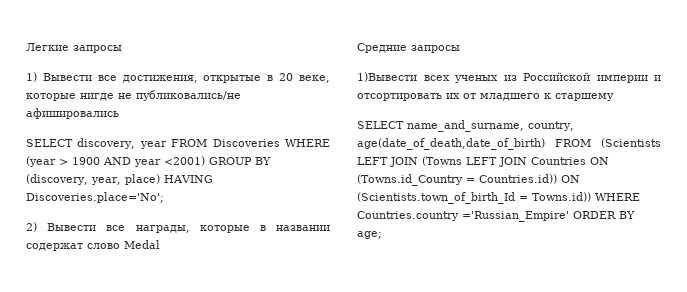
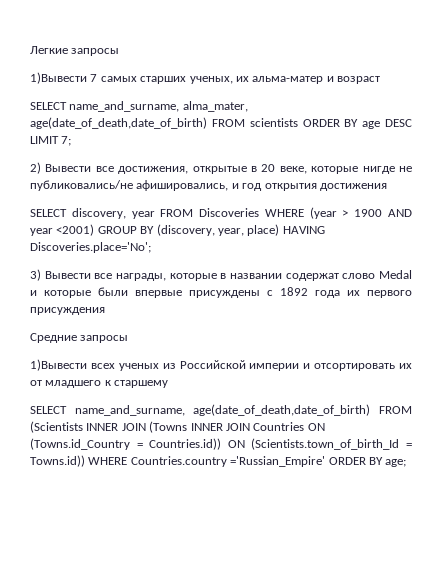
- 1) Вывести все достижения, открытые в 20 веке, которые нигде не публиковались/не афишировались
+ 1)Вывести 7 самых старших ученых, их альма-матер и возраст
+ SELECT name_and_surname, alma_mater, age(date_of_death,date_of_birth) FROM scientists ORDER BY age DESC LIMIT 7;
+ 2) Вывести все достижения, открытые в 20 веке, которые нигде не публиковались/не афишировались, и год открытия достижения
- 2) Вывести все награды, которые в названии содержат слово Medal
+ 3) Вывести все награды, которые в названии содержат слово Medal и которые были впервые присуждены с 1892 года их первого присуждения
- SELECT name_and_surname, country, age(date_of_death,date_of_birth) FROM (Scientists LEFT JOIN (Towns LEFT JOIN Countries ON (Towns.id_Country = Countries.id)) ON (Scientists.town_of_birth_Id = Towns.id)) WHERE Countries.country ='Russian_Empire' ORDER BY age;
+ SELECT name_and_surname, age(date_of_death,date_of_birth) FROM (Scientists INNER JOIN (Towns INNER JOIN Countries ON (Towns.id_Country = Countries.id)) ON (Scientists.town_of_birth_Id = Towns.id)) WHERE Countries.country ='Russian_Empire' ORDER BY age;

